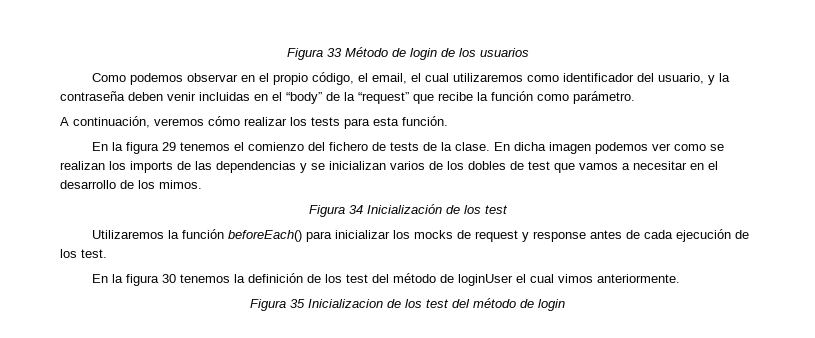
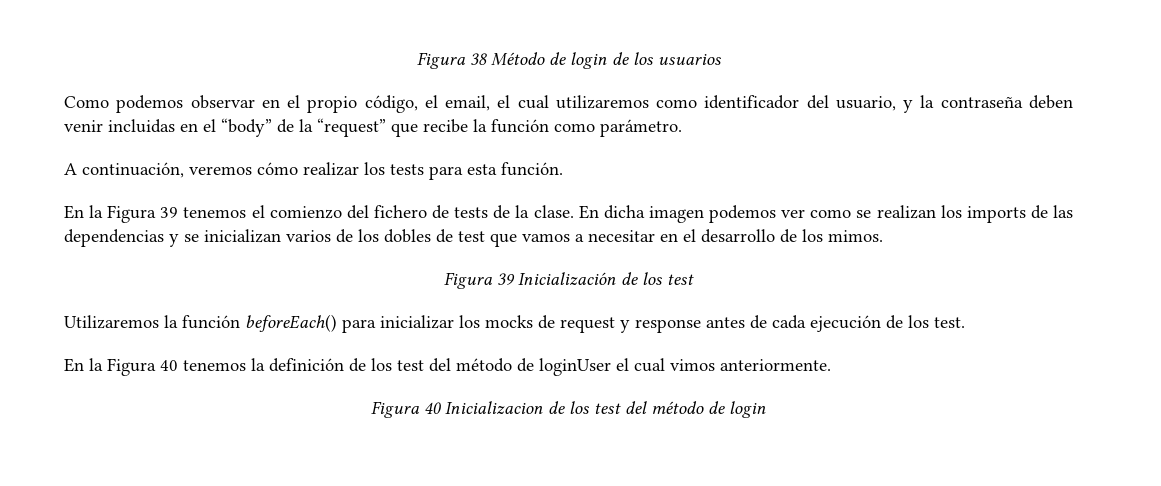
- Figura 33 Método de login de los usuarios
+ Figura 38 Método de login de los usuarios
- En la figura 29 tenemos el comienzo del fichero de tests de la clase.
+ En la Figura 39 tenemos el comienzo del fichero de tests de la clase.
- Figura 34 Inicialización de los test
+ Figura 39 Inicialización de los test
- En la figura 30 tenemos la definición de los test del método de loginUser el cual vimos anteriormente.
+ En la Figura 40 tenemos la definición de los test del método de loginUser el cual vimos anteriormente.
- Figura 35 Inicializacion de los test del método de login
+ Figura 40 Inicializacion de los test del método de login

